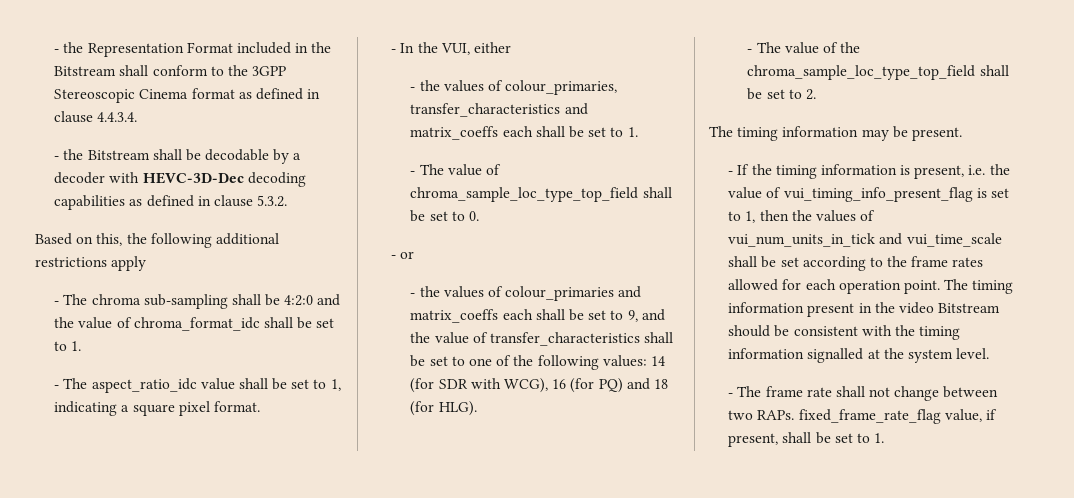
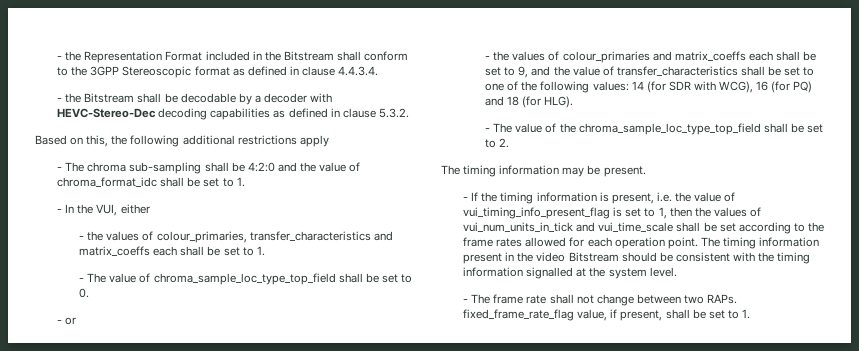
- - the Representation Format included in the Bitstream shall conform to the 3GPP Stereoscopic Cinema format as defined in clause 4.4.3.4.
+ - the Representation Format included in the Bitstream shall conform to the 3GPP Stereoscopic format as defined in clause 4.4.3.4.
- - the Bitstream shall be decodable by a decoder with HEVC-3D-Dec decoding capabilities as defined in clause 5.3.2.
+ - the Bitstream shall be decodable by a decoder with HEVC-Stereo-Dec decoding capabilities as defined in clause 5.3.2.
- - The aspect_ratio_idc value shall be set to 1, indicating a square pixel format.

